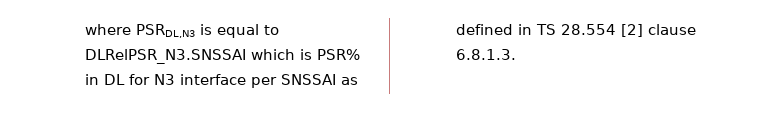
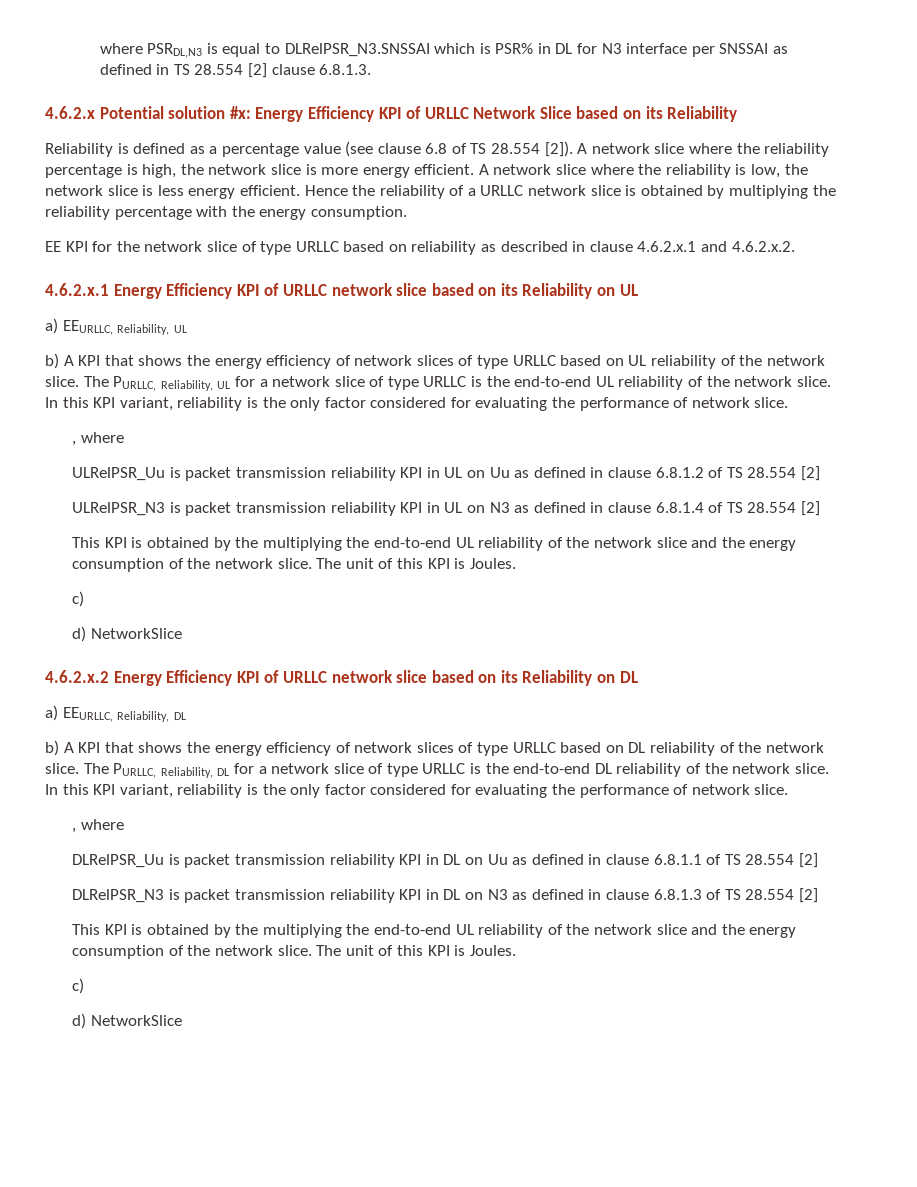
+ 4.6.2.x Potential solution #x: Energy Efficiency KPI of URLLC Network Slice based on its Reliability
+ Reliability is defined as a percentage value (see clause 6.8 of TS 28.554 [2]). A network slice where the reliability percentage is high, the network slice is more energy efficient. A network slice where the reliability is low, the network slice is less energy efficient. Hence the reliability of a URLLC network slice is obtained by multiplying the reliability percentage with the energy consumption.
+ EE KPI for the network slice of type URLLC based on reliability as described in clause 4.6.2.x.1 and 4.6.2.x.2.
+ 4.6.2.x.1 Energy Efficiency KPI of URLLC network slice based on its Reliability on UL
+ a) EEURLLC, Reliability, UL
+ b) A KPI that shows the energy efficiency of network slices of type URLLC based on UL reliability of the network slice. The PURLLC, Reliability, UL for a network slice of type URLLC is the end-to-end UL reliability of the network slice. In this KPI variant, reliability is the only factor considered for evaluating the performance of network slice.
+ , where
+ ULRelPSR_Uu is packet transmission reliability KPI in UL on Uu as defined in clause 6.8.1.2 of TS 28.554 [2]
+ ULRelPSR_N3 is packet transmission reliability KPI in UL on N3 as defined in clause 6.8.1.4 of TS 28.554 [2]
+ This KPI is obtained by the multiplying the end-to-end UL reliability of the network slice and the energy consumption of the network slice. The unit of this KPI is Joules.
+ c)
+ d) NetworkSlice
+ 4.6.2.x.2 Energy Efficiency KPI of URLLC network slice based on its Reliability on DL
+ a) EEURLLC, Reliability, DL
+ b) A KPI that shows the energy efficiency of network slices of type URLLC based on DL reliability of the network slice. The PURLLC, Reliability, DL for a network slice of type URLLC is the end-to-end DL reliability of the network slice. In this KPI variant, reliability is the only factor considered for evaluating the performance of network slice.
+ , where
+ DLRelPSR_Uu is packet transmission reliability KPI in DL on Uu as defined in clause 6.8.1.1 of TS 28.554 [2]
+ DLRelPSR_N3 is packet transmission reliability KPI in DL on N3 as defined in clause 6.8.1.3 of TS 28.554 [2]
+ This KPI is obtained by the multiplying the end-to-end UL reliability of the network slice and the energy consumption of the network slice. The unit of this KPI is Joules.
+ c)
+ d) NetworkSlice

